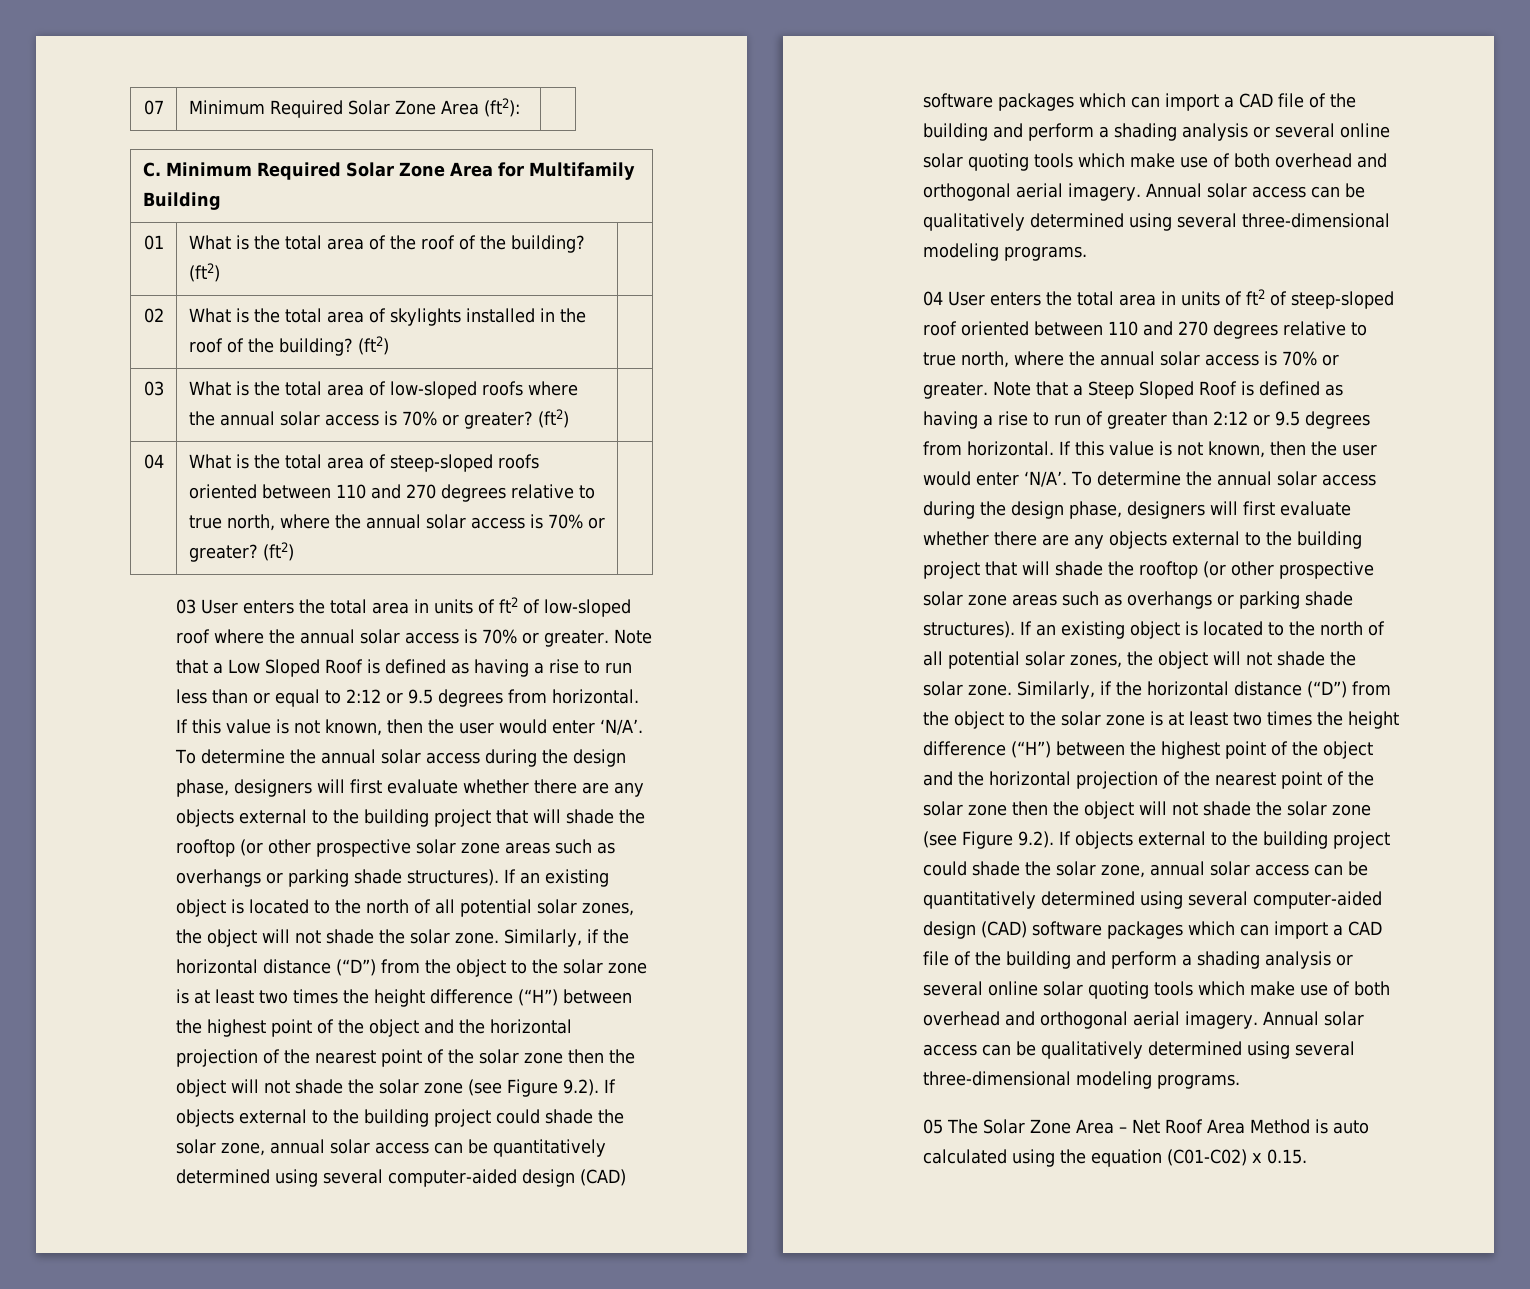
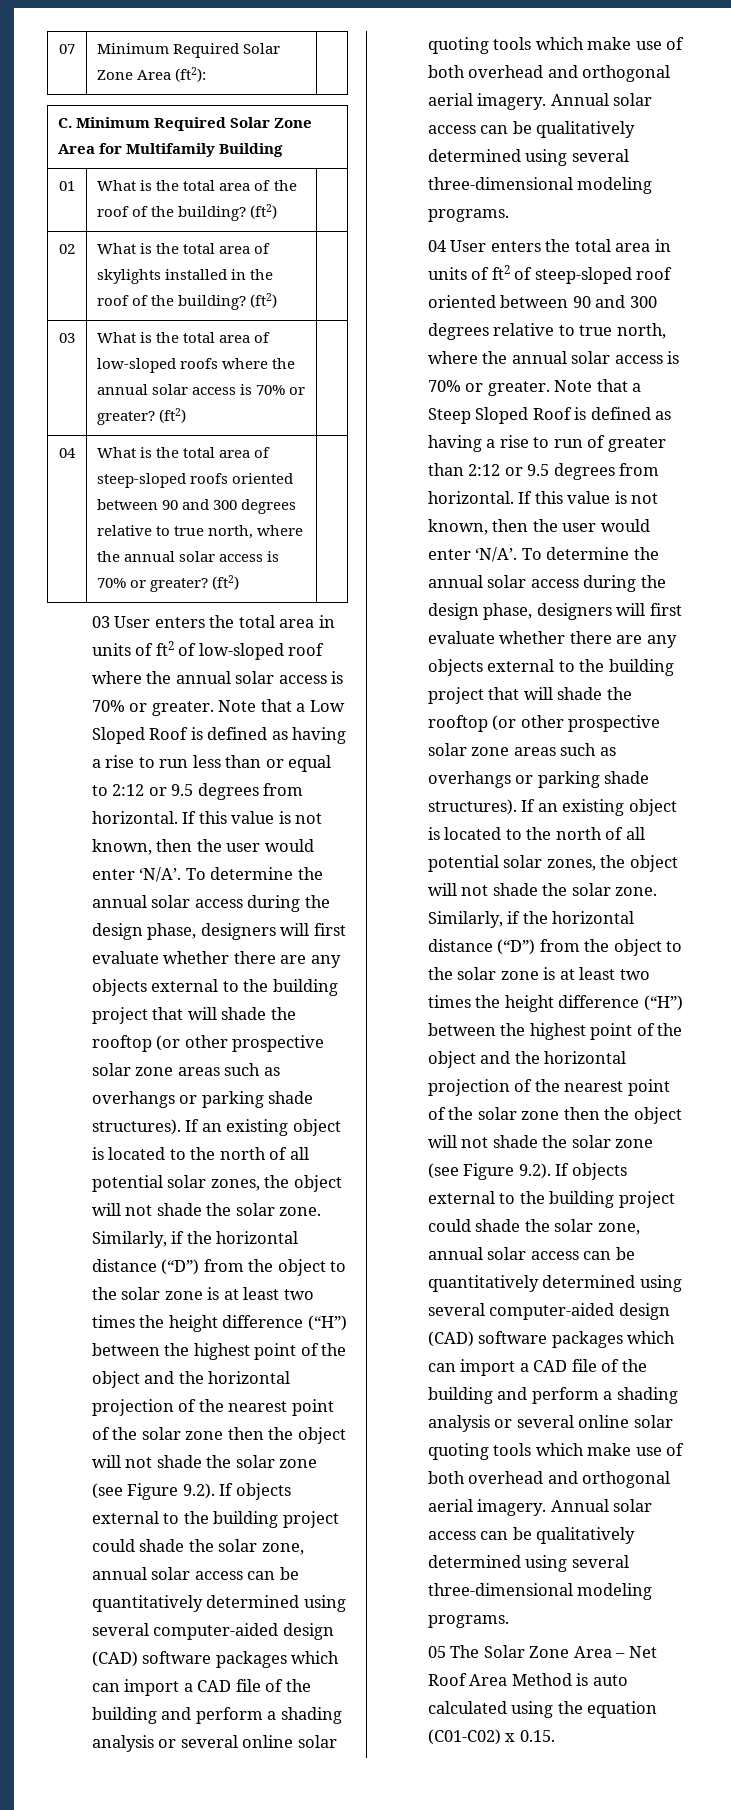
- 04 | What is the total area of steep-sloped roofs oriented between 110 and 270 degrees relative to true north, where the annual solar access is 70% or greater? (ft2) |
+ 04 | What is the total area of steep-sloped roofs oriented between 90 and 300 degrees relative to true north, where the annual solar access is 70% or greater? (ft2) |
- 04 User enters the total area in units of ft2 of steep-sloped roof oriented between 110 and 270 degrees relative to true north, where the annual solar access is 70% or greater.
+ 04 User enters the total area in units of ft2 of steep-sloped roof oriented between 90 and 300 degrees relative to true north, where the annual solar access is 70% or greater.

